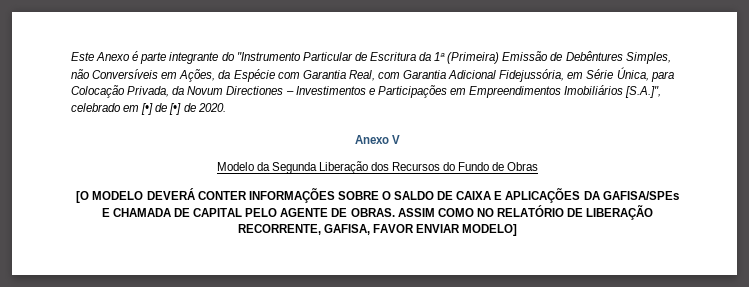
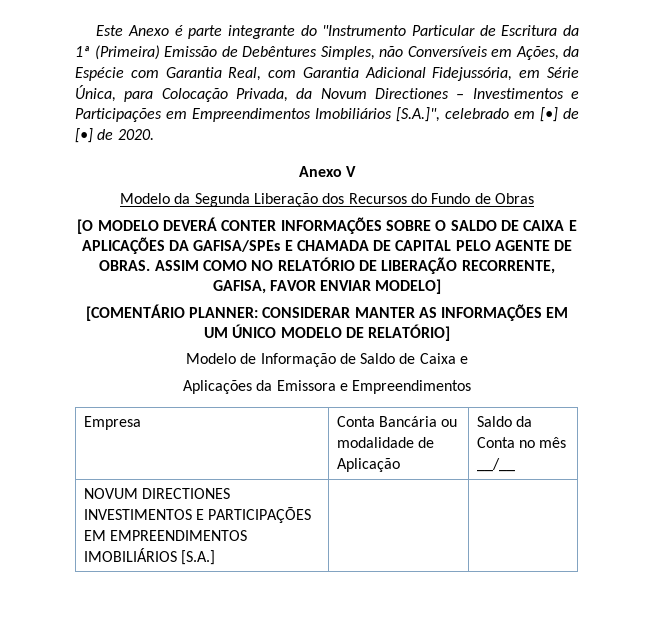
+ [COMENTÁRIO PLANNER: CONSIDERAR MANTER AS INFORMAÇÕES EM UM ÚNICO MODELO DE RELATÓRIO]
+ Modelo de Informação de Saldo de Caixa e
+ Aplicações da Emissora e Empreendimentos
+ Empresa | Conta Bancária ou modalidade de Aplicação | Saldo da Conta no mês __/__
+ NOVUM DIRECTIONES INVESTIMENTOS E PARTICIPAÇÕES EM EMPREENDIMENTOS IMOBILIÁRIOS [S.A.] | |

